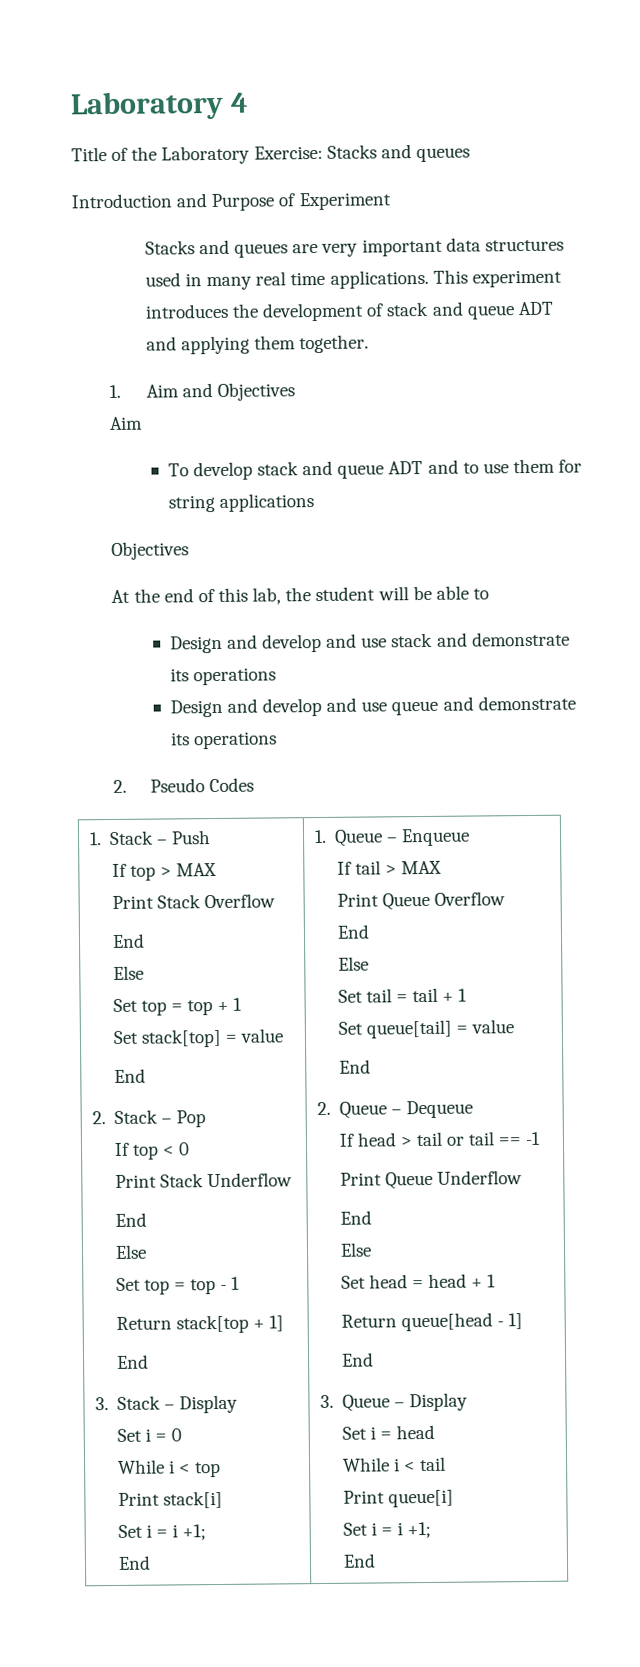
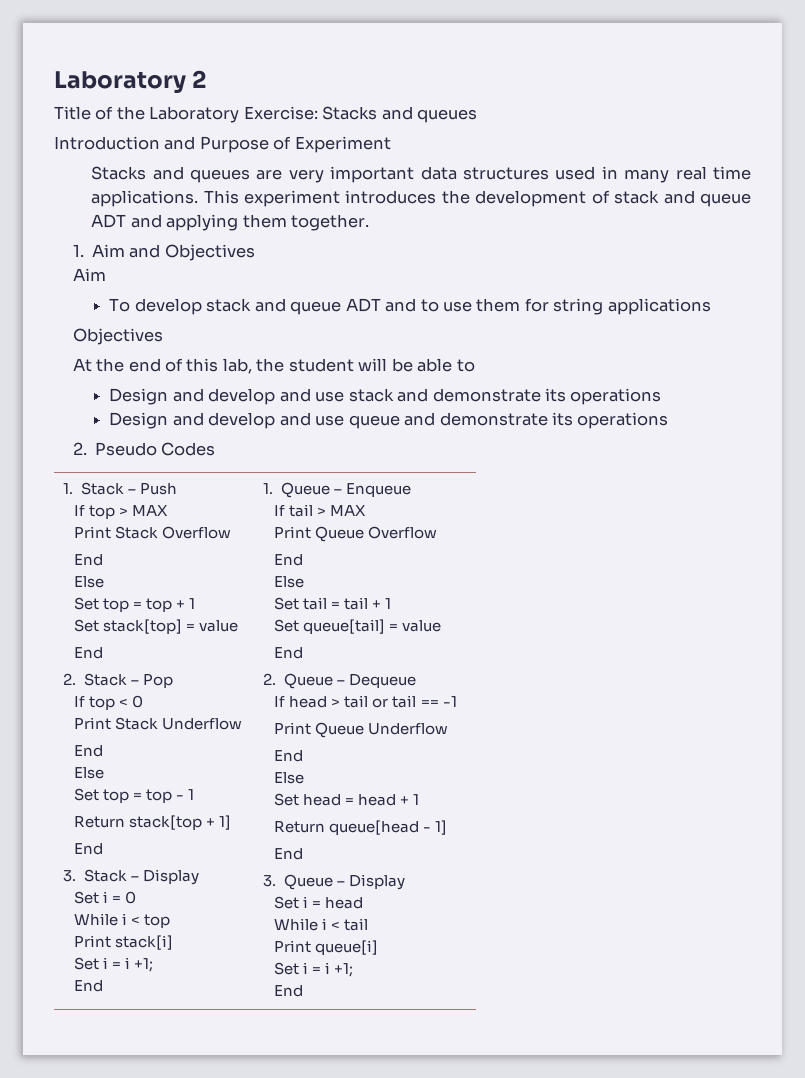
- Laboratory 4
+ Laboratory 2

